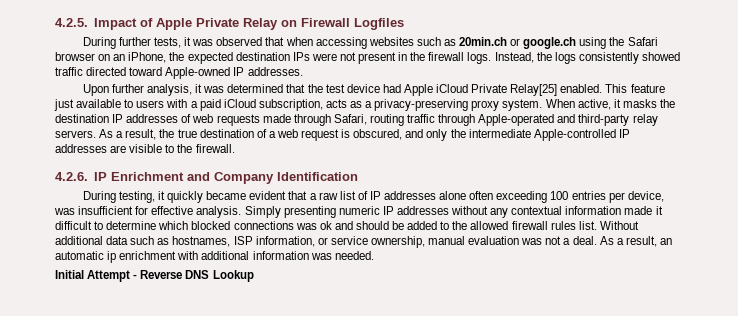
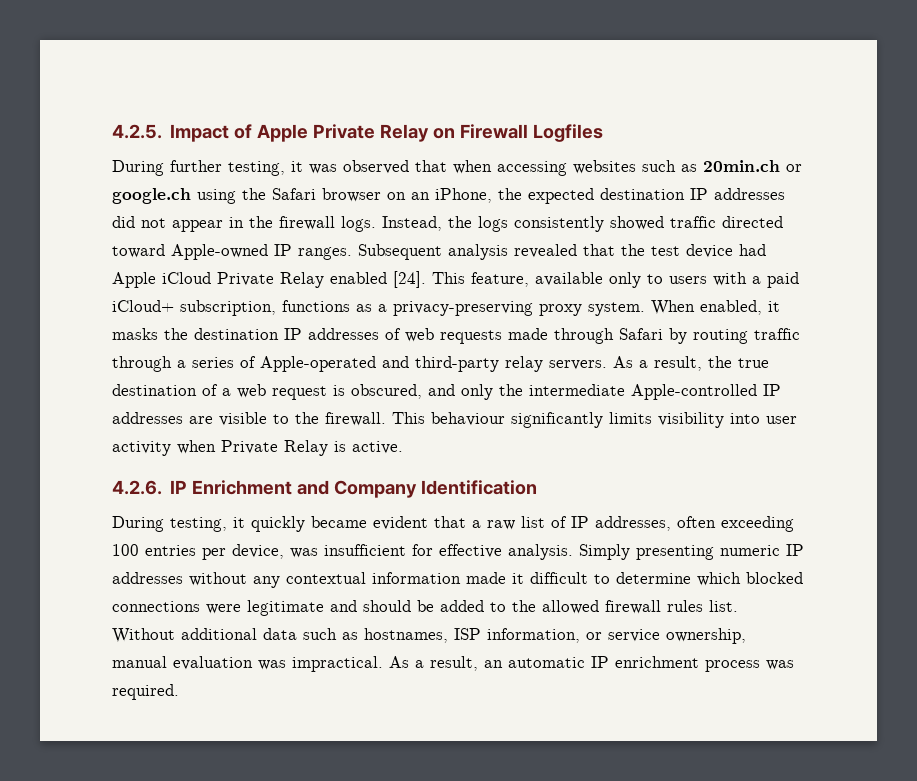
- During further tests, it was observed that when accessing websites such as 20min.ch or google.ch using the Safari browser on an iPhone, the expected destination IPs were not present in the firewall logs.
+ During further testing, it was observed that when accessing websites such as 20min.ch or google.ch using the Safari browser on an iPhone, the expected destination IP addresses did not appear in the firewall logs.
- Instead, the logs consistently showed traffic directed toward Apple-owned IP addresses.
- Upon further analysis, it was determined that the test device had Apple iCloud Private Relay[25] enabled. This feature just available to users with a paid iCloud subscription, acts as a privacy-preserving proxy system.
+ Instead, the logs consistently showed traffic directed toward Apple-owned IP ranges. Subsequent analysis revealed that the test device had Apple iCloud Private Relay enabled [24]. This feature, available only to users with a paid iCloud+ subscription, functions as a privacy-preserving proxy system.
- When active, it masks the destination IP addresses of web requests made through Safari, routing traffic through Apple-operated and third-party relay servers.
+ When enabled, it masks the destination IP addresses of web requests made through Safari by routing traffic through a series of Apple-operated and third-party relay servers.
+ This behaviour significantly limits visibility into user activity when Private Relay is active.
- During testing, it quickly became evident that a raw list of IP addresses alone often exceeding 100 entries per device, was insufficient for effective analysis.
+ During testing, it quickly became evident that a raw list of IP addresses, often exceeding 100 entries per device, was insufficient for effective analysis.
- Simply presenting numeric IP addresses without any contextual information made it difficult to determine which blocked connections was ok and should be added to the allowed firewall rules list.
+ Simply presenting numeric IP addresses without any contextual information made it difficult to determine which blocked connections were legitimate and should be added to the allowed firewall rules list.
- Without additional data such as hostnames, ISP information, or service ownership, manual evaluation was not a deal.
+ Without additional data such as hostnames, ISP information, or service ownership, manual evaluation was impractical.
- As a result, an automatic ip enrichment with additional information was needed.
- Initial Attempt - Reverse DNS Lookup
+ As a result, an automatic IP enrichment process was required.

